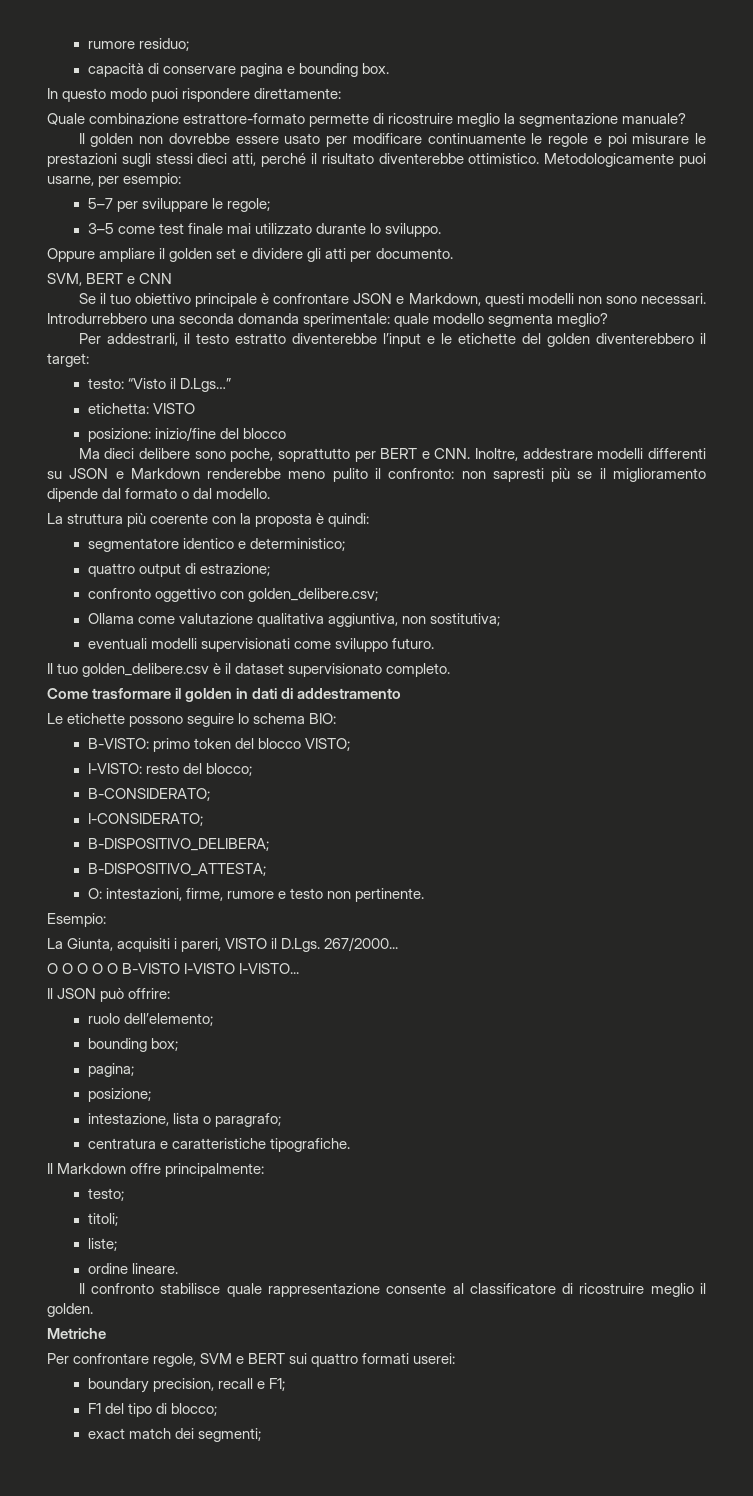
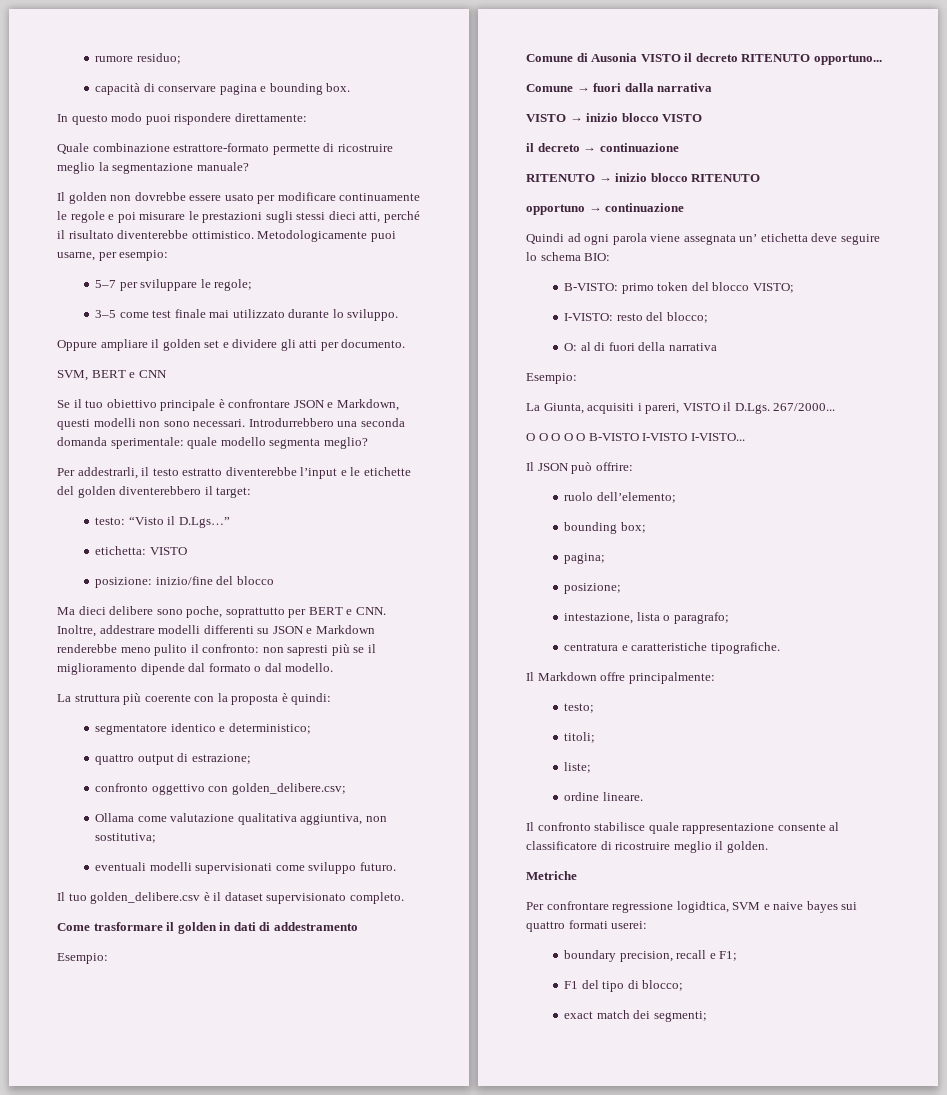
  Come trasformare il golden in dati di addestramento
- Le etichette possono seguire lo schema BIO:
+ Esempio:
+ Comune di Ausonia VISTO il decreto RITENUTO opportuno...
+ Comune → fuori dalla narrativa
+ VISTO → inizio blocco VISTO
+ il decreto → continuazione
+ RITENUTO → inizio blocco RITENUTO
+ opportuno → continuazione
+ Quindi ad ogni parola viene assegnata un’ etichetta deve seguire lo schema BIO:
- B-CONSIDERATO;
- I-CONSIDERATO;
- B-DISPOSITIVO_DELIBERA;
- B-DISPOSITIVO_ATTESTA;
- O: intestazioni, firme, rumore e testo non pertinente.
+ O: al di fuori della narrativa
- Per confrontare regole, SVM e BERT sui quattro formati userei:
+ Per confrontare regressione logidtica, SVM e naive bayes sui quattro formati userei:

